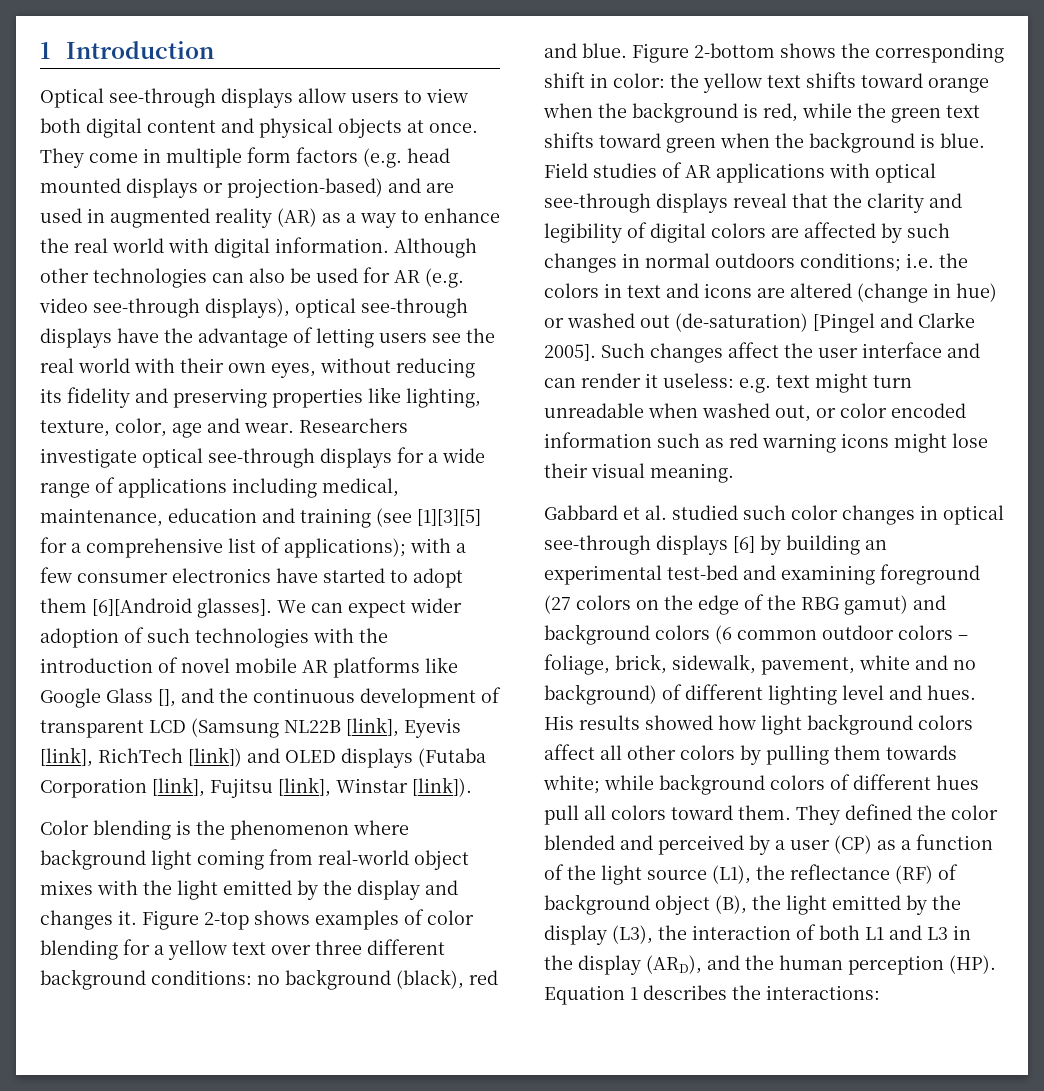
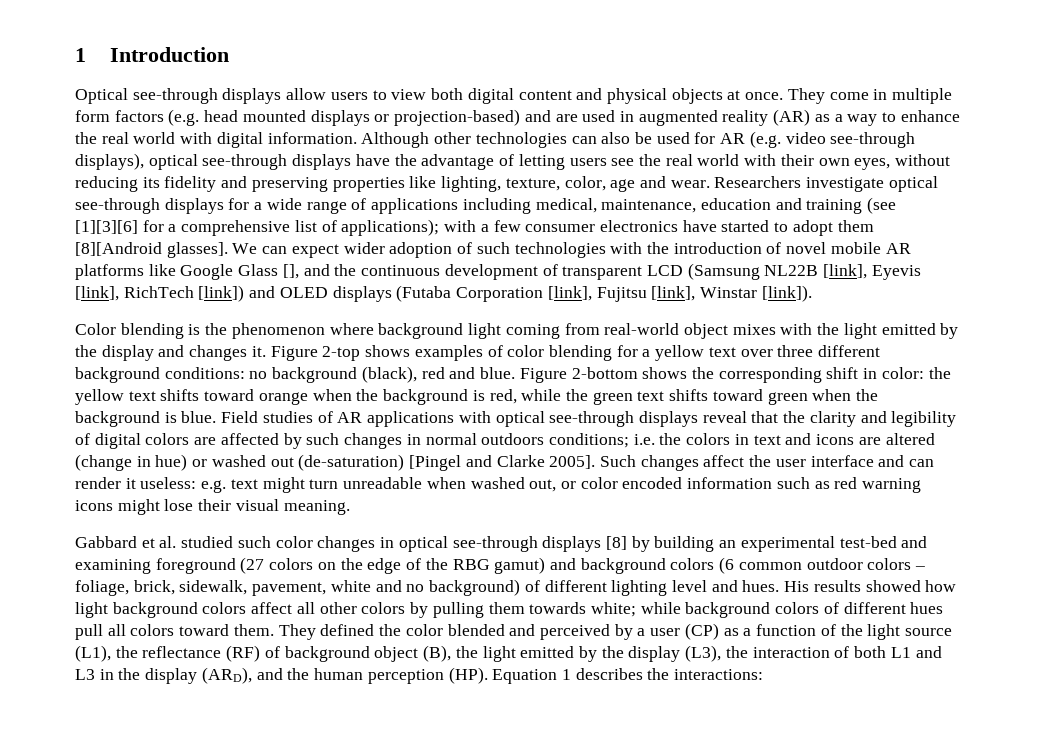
- Researchers investigate optical see-through displays for a wide range of applications including medical, maintenance, education and training (see [1][3][5] for a comprehensive list of applications); with a few consumer electronics have started to adopt them [6][Android glasses].
+ Researchers investigate optical see-through displays for a wide range of applications including medical, maintenance, education and training (see [1][3][6] for a comprehensive list of applications); with a few consumer electronics have started to adopt them [8][Android glasses].
- Gabbard et al. studied such color changes in optical see-through displays [6] by building an experimental test-bed and examining foreground (27 colors on the edge of the RBG gamut) and background colors (6 common outdoor colors – foliage, brick, sidewalk, pavement, white and no background) of different lighting level and hues.
+ Gabbard et al. studied such color changes in optical see-through displays [8] by building an experimental test-bed and examining foreground (27 colors on the edge of the RBG gamut) and background colors (6 common outdoor colors – foliage, brick, sidewalk, pavement, white and no background) of different lighting level and hues.

